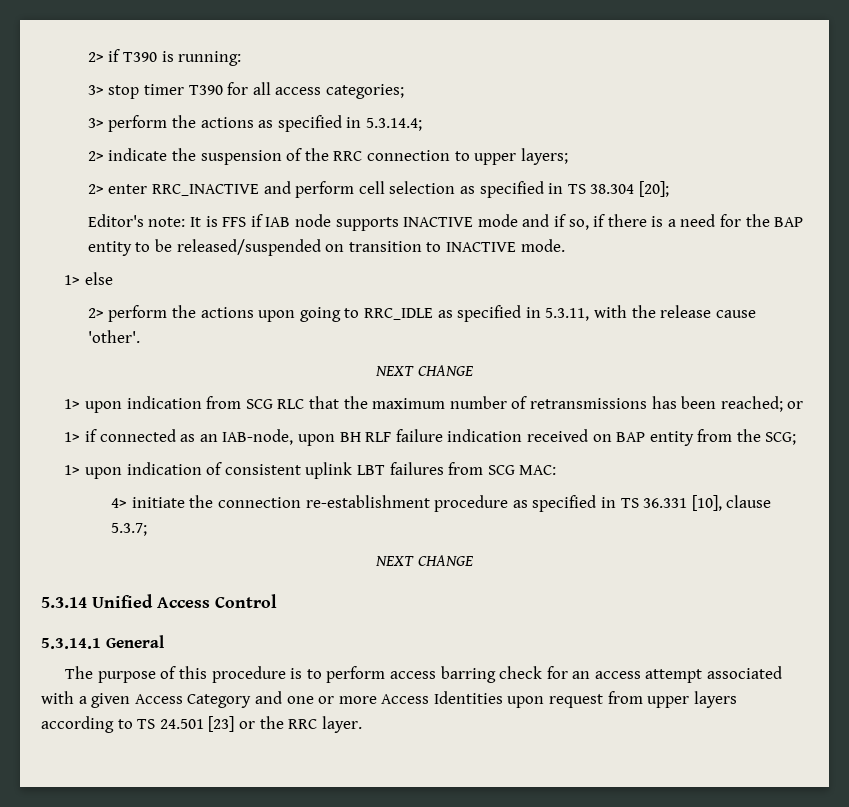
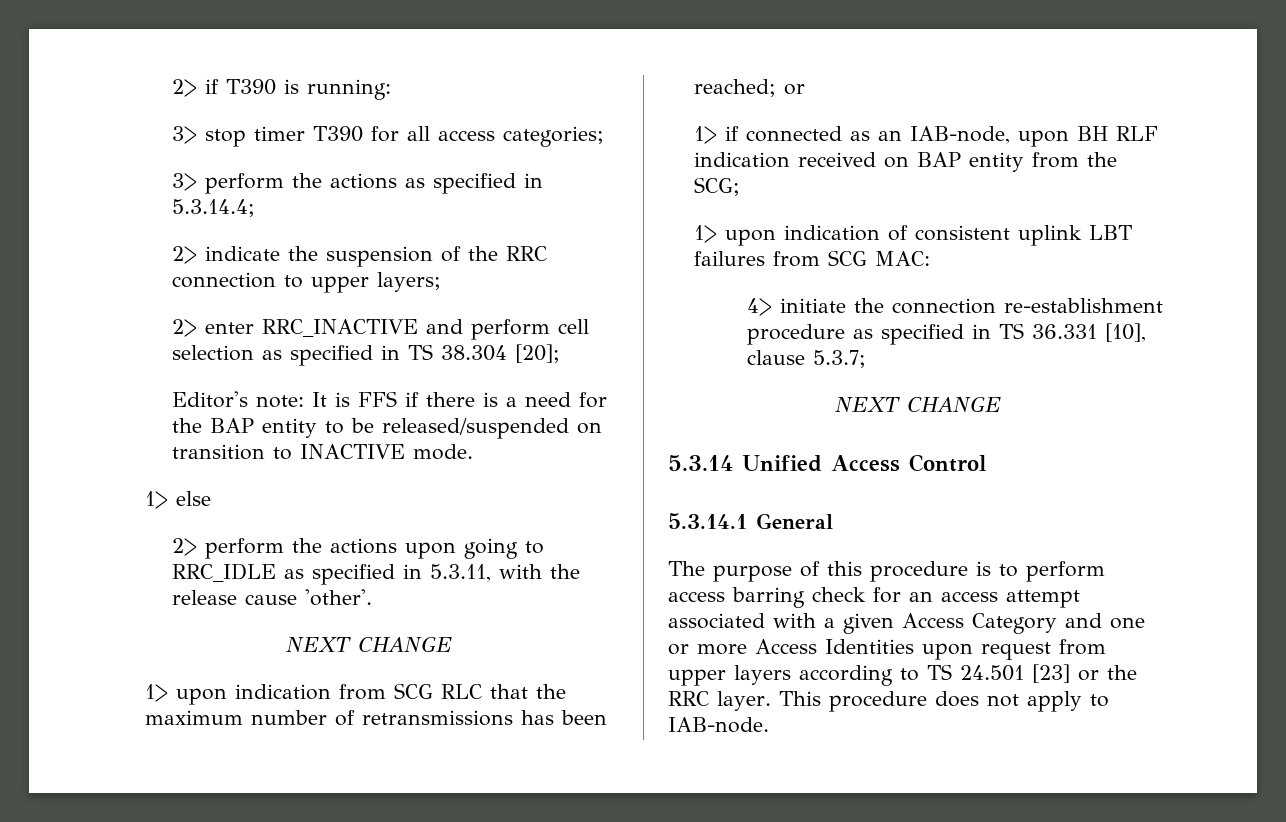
- Editor's note: It is FFS if IAB node supports INACTIVE mode and if so, if there is a need for the BAP entity to be released/suspended on transition to INACTIVE mode.
+ Editor's note: It is FFS if there is a need for the BAP entity to be released/suspended on transition to INACTIVE mode.
- 1> if connected as an IAB-node, upon BH RLF failure indication received on BAP entity from the SCG;
+ 1> if connected as an IAB-node, upon BH RLF indication received on BAP entity from the SCG;
+ This procedure does not apply to IAB-node.

